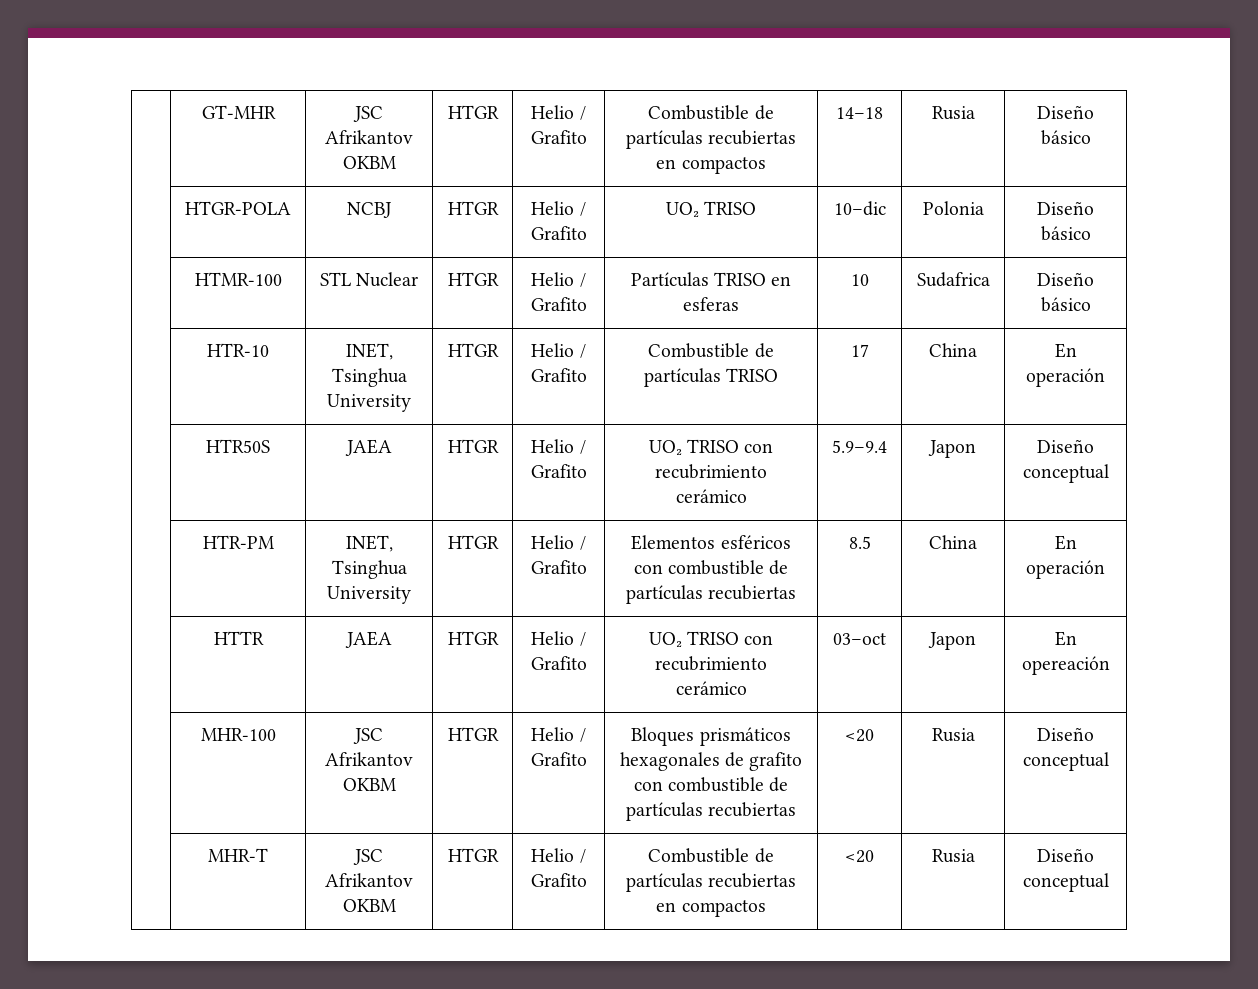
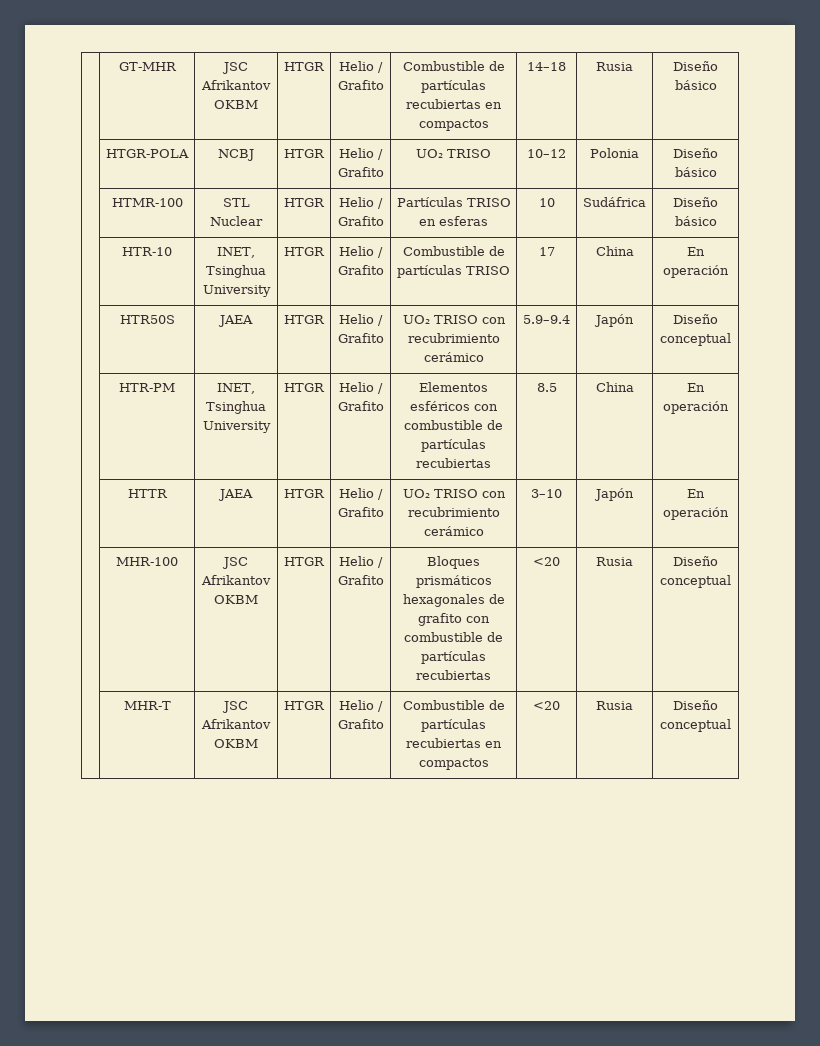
- | HTGR-POLA | NCBJ | HTGR | Helio / Grafito | UO₂ TRISO | 10–dic | Polonia | Diseño básico
+ | HTGR-POLA | NCBJ | HTGR | Helio / Grafito | UO₂ TRISO | 10–12 | Polonia | Diseño básico
- | HTMR-100 | STL Nuclear | HTGR | Helio / Grafito | Partículas TRISO en esferas | 10 | Sudafrica | Diseño básico
+ | HTMR-100 | STL Nuclear | HTGR | Helio / Grafito | Partículas TRISO en esferas | 10 | Sudáfrica | Diseño básico
- | HTR50S | JAEA | HTGR | Helio / Grafito | UO₂ TRISO con recubrimiento cerámico | 5.9–9.4 | Japon | Diseño conceptual
+ | HTR50S | JAEA | HTGR | Helio / Grafito | UO₂ TRISO con recubrimiento cerámico | 5.9–9.4 | Japón | Diseño conceptual
- | HTTR | JAEA | HTGR | Helio / Grafito | UO₂ TRISO con recubrimiento cerámico | 03–oct | Japon | En opereación
+ | HTTR | JAEA | HTGR | Helio / Grafito | UO₂ TRISO con recubrimiento cerámico | 3–10 | Japón | En operación

